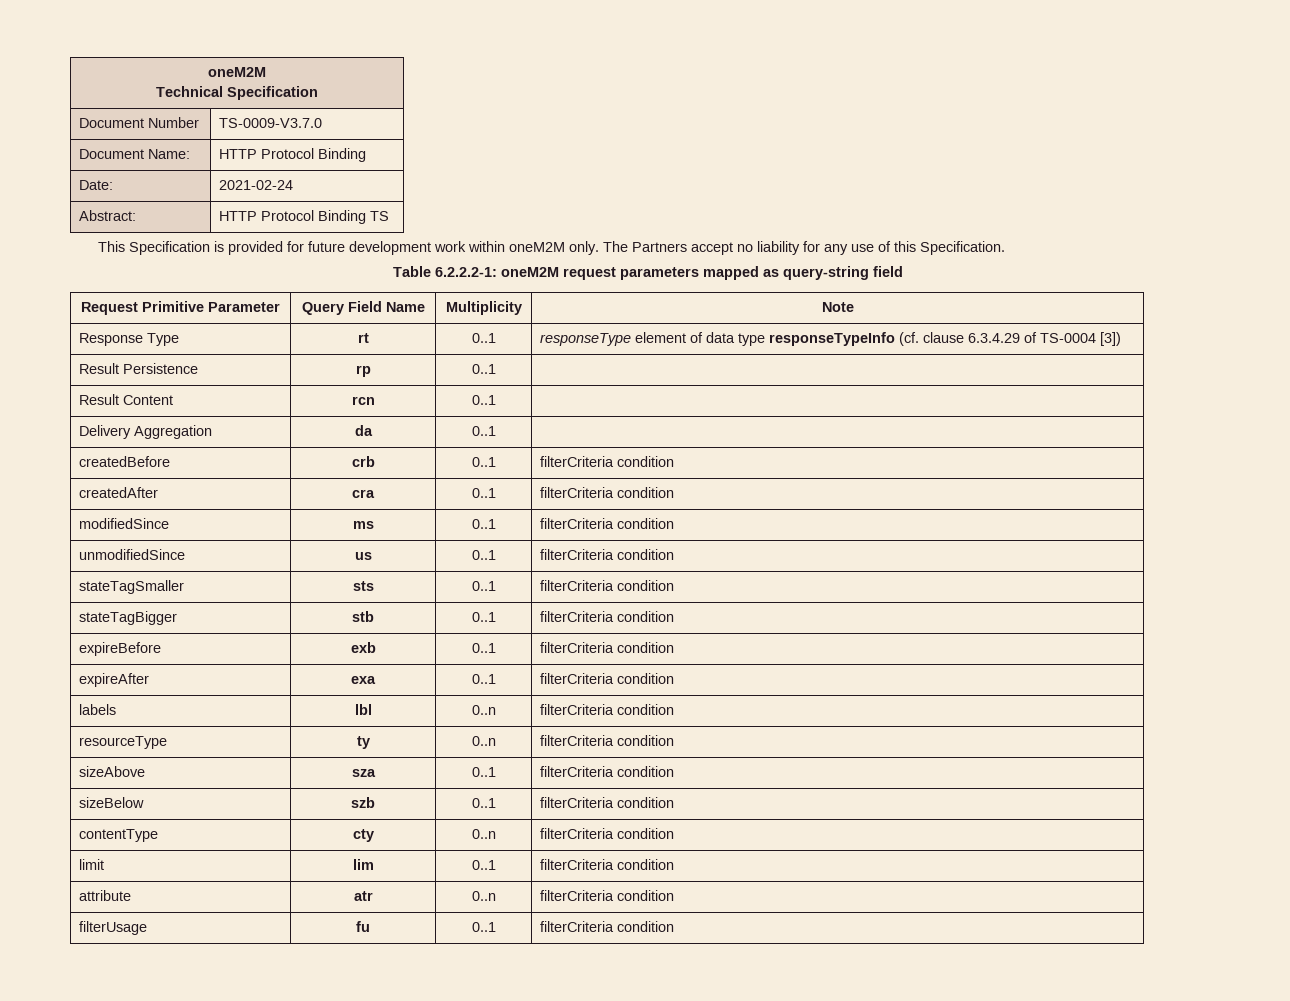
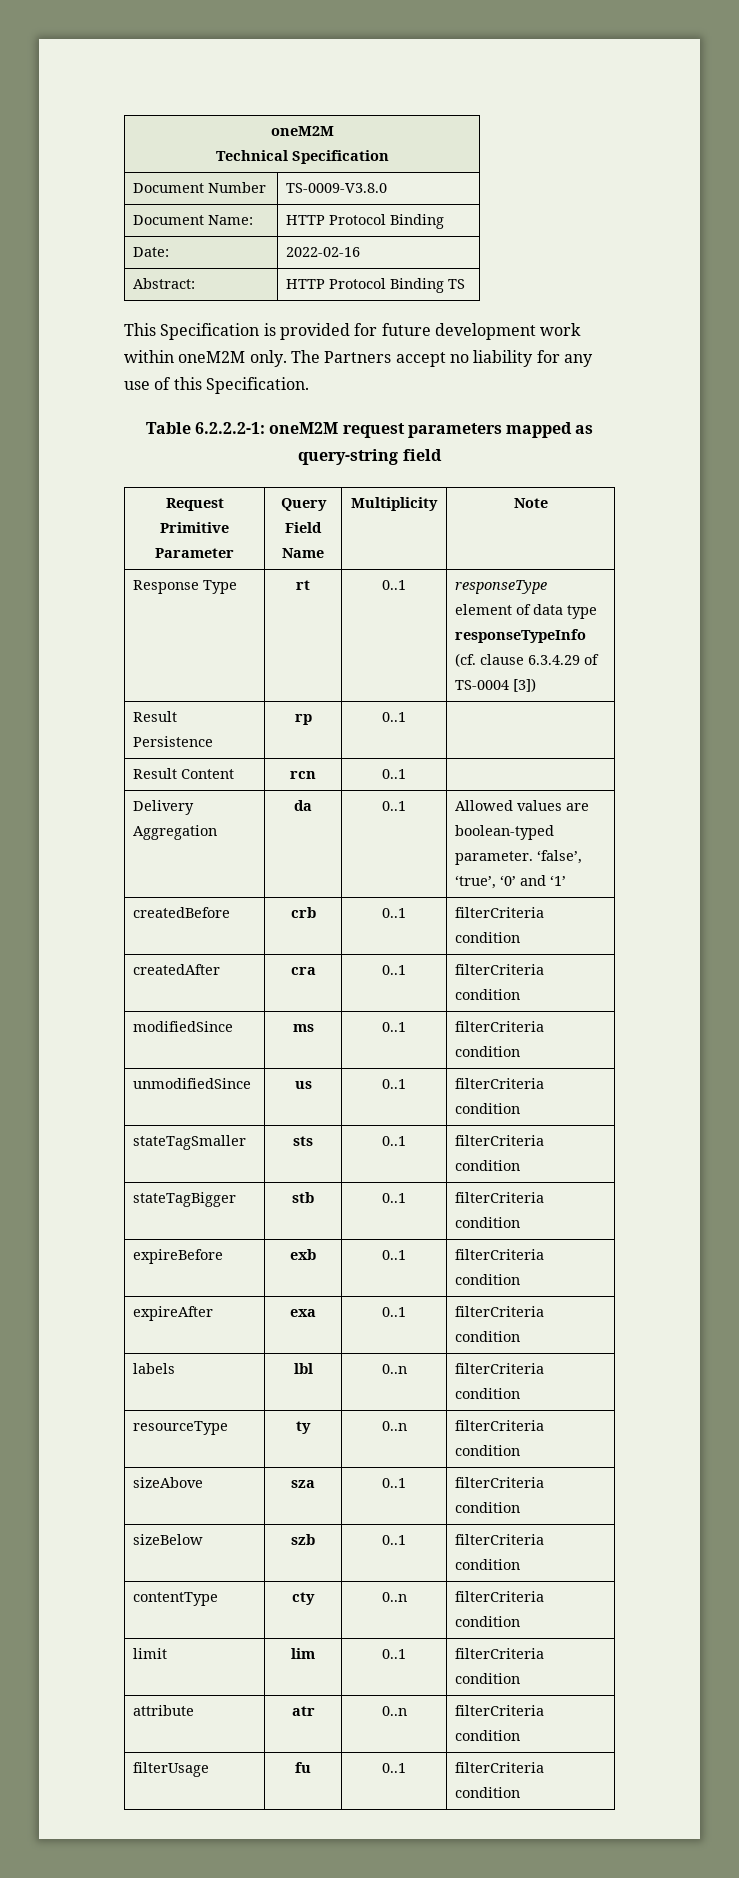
- Document Number | TS-0009-V3.7.0
+ Document Number | TS-0009-V3.8.0
- Date: | 2021-02-24
+ Date: | 2022-02-16
- Delivery Aggregation | da | 0..1 |
+ Delivery Aggregation | da | 0..1 | Allowed values are boolean-typed parameter. ‘false’, ‘true’, ‘0’ and ‘1’

